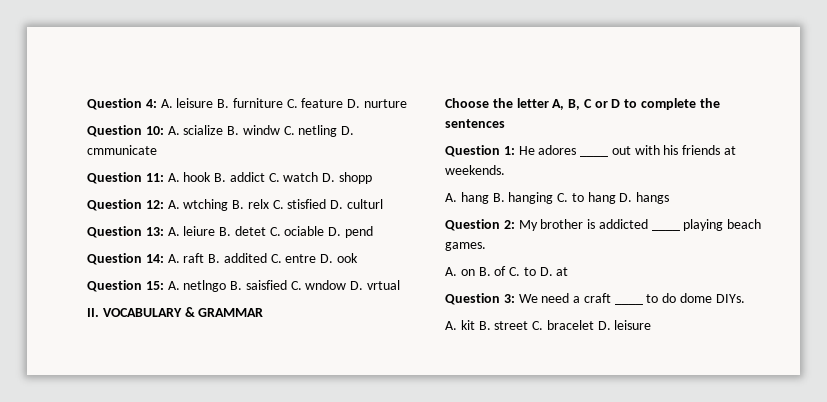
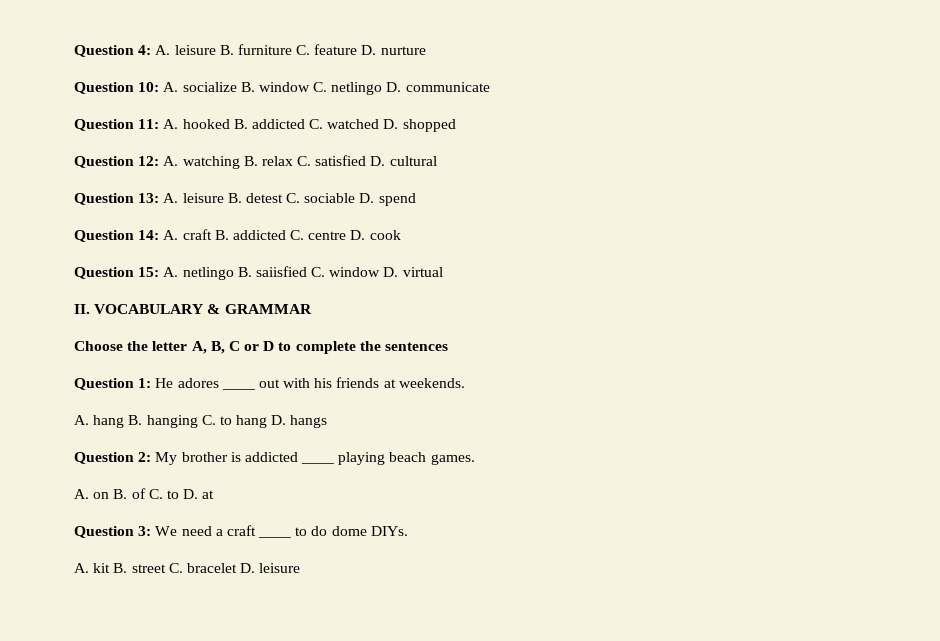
- Question 10: A. scialize B. windw C. netling D. cmmunicate
- Question 11: A. hook B. addict C. watch D. shopp
- Question 12: A. wtching B. relx C. stisfied D. culturl
- Question 13: A. leiure B. detet C. ociable D. pend
- Question 14: A. raft B. addited C. entre D. ook
- Question 15: A. netlngo B. saisfied C. wndow D. vrtual
+ Question 10: A. socialize B. window C. netlingo D. communicate
+ Question 11: A. hooked B. addicted C. watched D. shopped
+ Question 12: A. watching B. relax C. satisfied D. cultural
+ Question 13: A. leisure B. detest C. sociable D. spend
+ Question 14: A. craft B. addicted C. centre D. cook
+ Question 15: A. netlingo B. saiisfied C. window D. virtual

